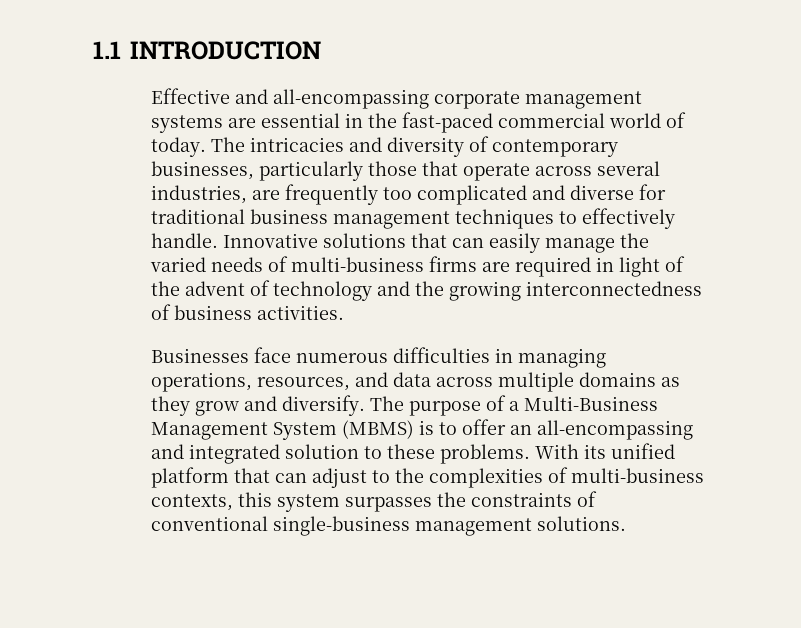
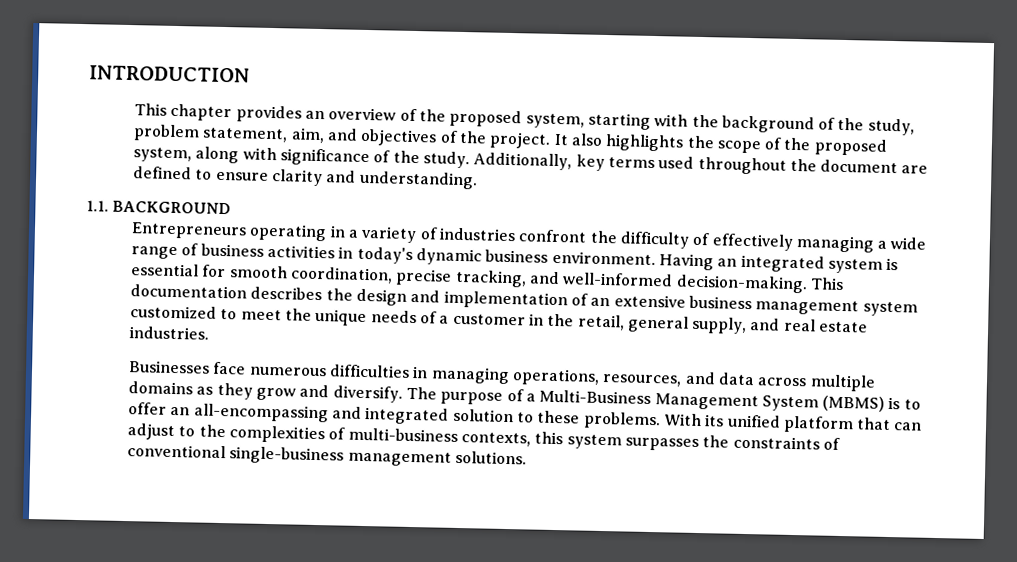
- 1.1 INTRODUCTION
+ INTRODUCTION
- Effective and all-encompassing corporate management systems are essential in the fast-paced commercial world of today. The intricacies and diversity of contemporary businesses, particularly those that operate across several industries, are frequently too complicated and diverse for traditional business management techniques to effectively handle. Innovative solutions that can easily manage the varied needs of multi-business firms are required in light of the advent of technology and the growing interconnectedness of business activities.
+ This chapter provides an overview of the proposed system, starting with the background of the study, problem statement, aim, and objectives of the project. It also highlights the scope of the proposed system, along with significance of the study. Additionally, key terms used throughout the document are defined to ensure clarity and understanding.
+ 1.1. BACKGROUND
+ Entrepreneurs operating in a variety of industries confront the difficulty of effectively managing a wide range of business activities in today's dynamic business environment. Having an integrated system is essential for smooth coordination, precise tracking, and well-informed decision-making. This documentation describes the design and implementation of an extensive business management system customized to meet the unique needs of a customer in the retail, general supply, and real estate industries.

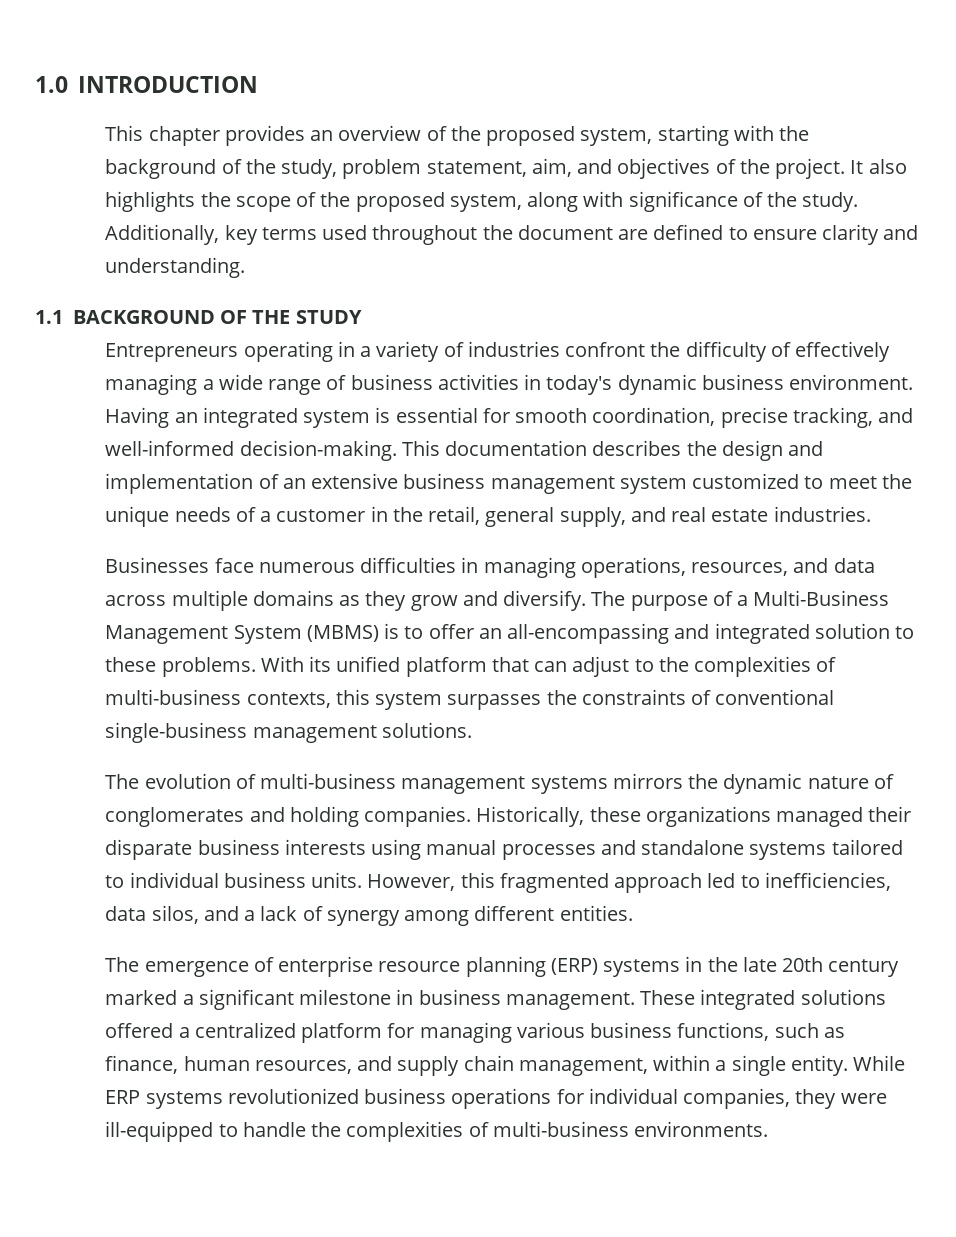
- INTRODUCTION
+ 1.0 INTRODUCTION
- 1.1. BACKGROUND
+ 1.1 BACKGROUND OF THE STUDY
+ The evolution of multi-business management systems mirrors the dynamic nature of conglomerates and holding companies. Historically, these organizations managed their disparate business interests using manual processes and standalone systems tailored to individual business units. However, this fragmented approach led to inefficiencies, data silos, and a lack of synergy among different entities.
+ The emergence of enterprise resource planning (ERP) systems in the late 20th century marked a significant milestone in business management. These integrated solutions offered a centralized platform for managing various business functions, such as finance, human resources, and supply chain management, within a single entity. While ERP systems revolutionized business operations for individual companies, they were ill-equipped to handle the complexities of multi-business environments.

